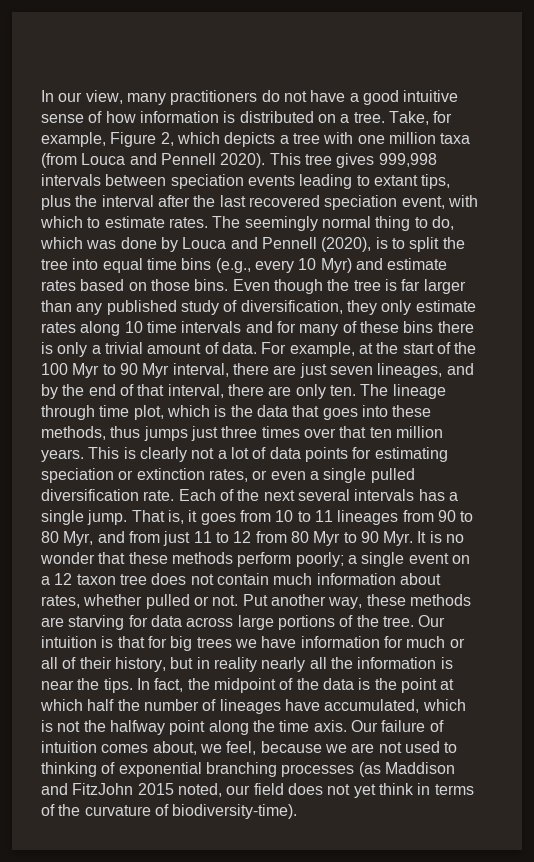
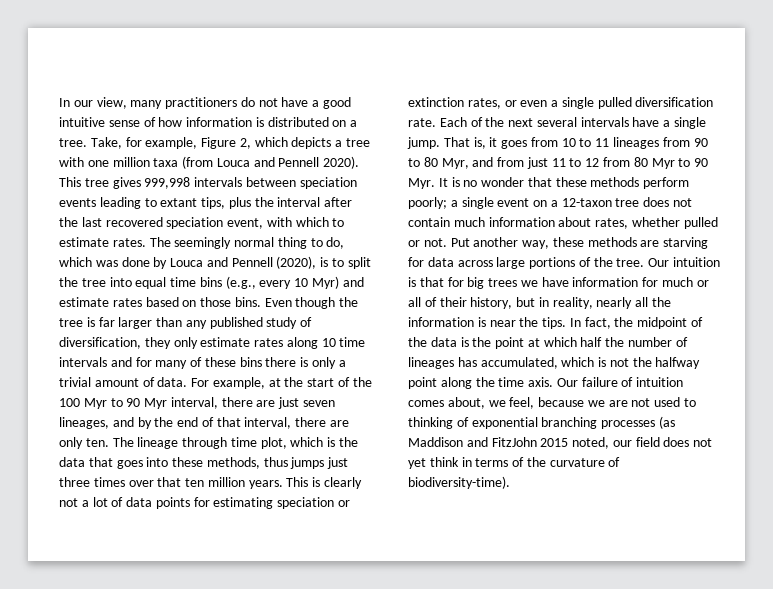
- Each of the next several intervals has a single jump.
+ Each of the next several intervals have a single jump.
- That is, it goes from 10 to 11 lineages from 90 to 80 Myr, and from just 11 to 12 from 80 Myr to 90 Myr. It is no wonder that these methods perform poorly; a single event on a 12 taxon tree does not contain much information about rates, whether pulled or not.
+ That is, it goes from 10 to 11 lineages from 90 to 80 Myr, and from just 11 to 12 from 80 Myr to 90 Myr. It is no wonder that these methods perform poorly; a single event on a 12-taxon tree does not contain much information about rates, whether pulled or not.
- Our intuition is that for big trees we have information for much or all of their history, but in reality nearly all the information is near the tips.
+ Our intuition is that for big trees we have information for much or all of their history, but in reality, nearly all the information is near the tips.
- In fact, the midpoint of the data is the point at which half the number of lineages have accumulated, which is not the halfway point along the time axis.
+ In fact, the midpoint of the data is the point at which half the number of lineages has accumulated, which is not the halfway point along the time axis.

